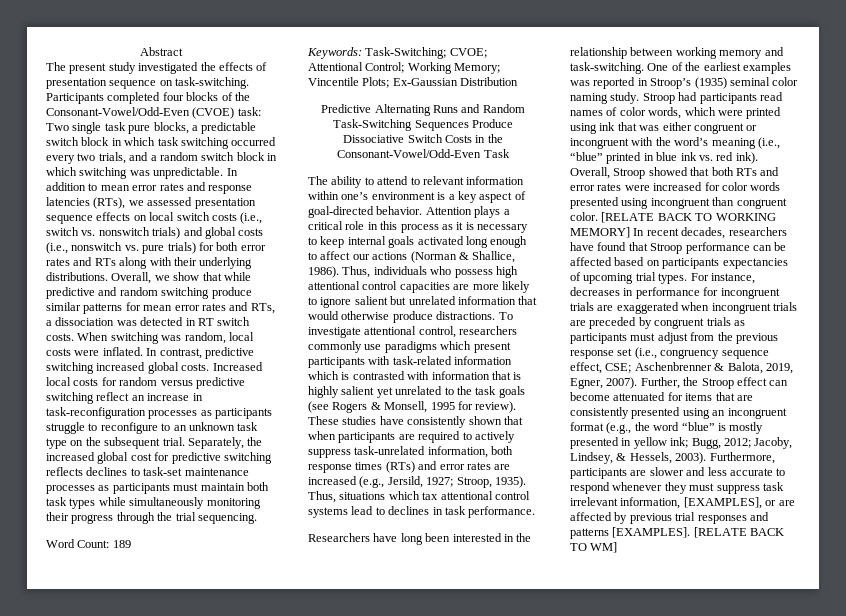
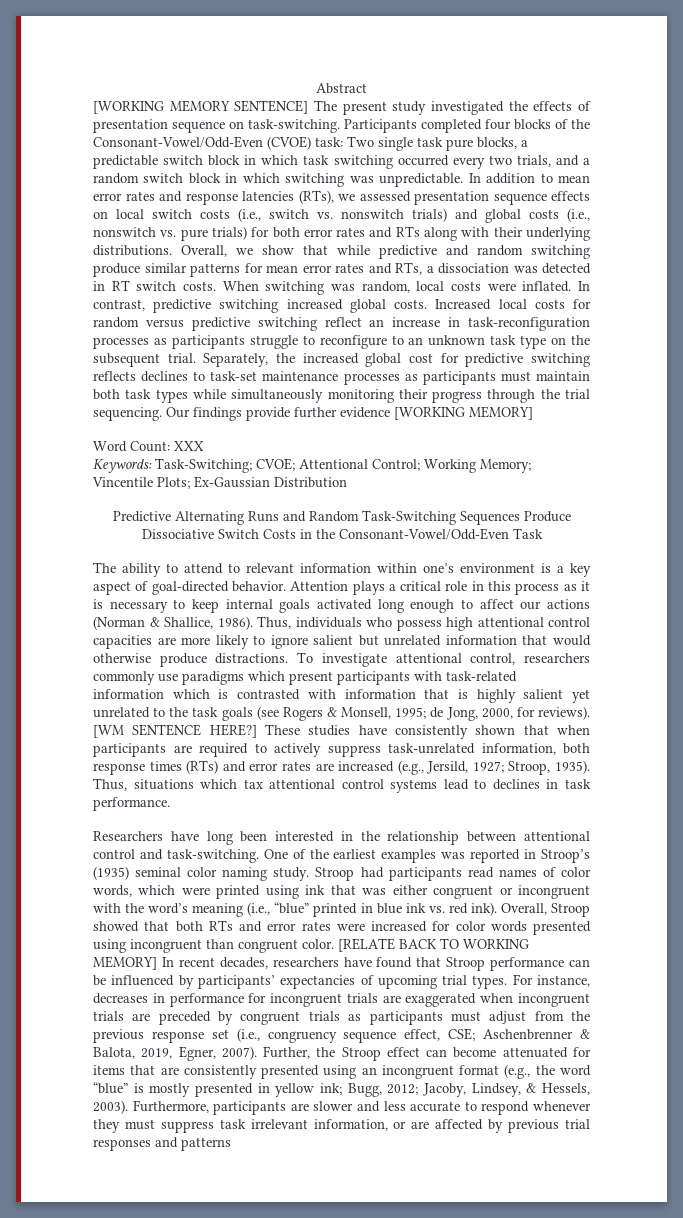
- The present study investigated the effects of presentation sequence on task-switching.
+ [WORKING MEMORY SENTENCE] The present study investigated the effects of presentation sequence on task-switching.
+ Our findings provide further evidence [WORKING MEMORY]
- Word Count: 189
+ Word Count: XXX
- To investigate attentional control, researchers commonly use paradigms which present participants with task-related information which is contrasted with information that is highly salient yet unrelated to the task goals (see Rogers & Monsell, 1995 for review).
+ To investigate attentional control, researchers commonly use paradigms which present participants with task-related information which is contrasted with information that is highly salient yet unrelated to the task goals (see Rogers & Monsell, 1995; de Jong, 2000, for reviews). [WM SENTENCE HERE?]
- Researchers have long been interested in the relationship between working memory and task-switching.
+ Researchers have long been interested in the relationship between attentional control and task-switching.
- [RELATE BACK TO WORKING MEMORY] In recent decades, researchers have found that Stroop performance can be affected based on participants expectancies of upcoming trial types.
+ [RELATE BACK TO WORKING MEMORY] In recent decades, researchers have found that Stroop performance can be influenced by participants’ expectancies of upcoming trial types.
- Furthermore, participants are slower and less accurate to respond whenever they must suppress task irrelevant information, [EXAMPLES], or are affected by previous trial responses and patterns [EXAMPLES]. [RELATE BACK TO WM]
+ Furthermore, participants are slower and less accurate to respond whenever they must suppress task irrelevant information, or are affected by previous trial responses and patterns

